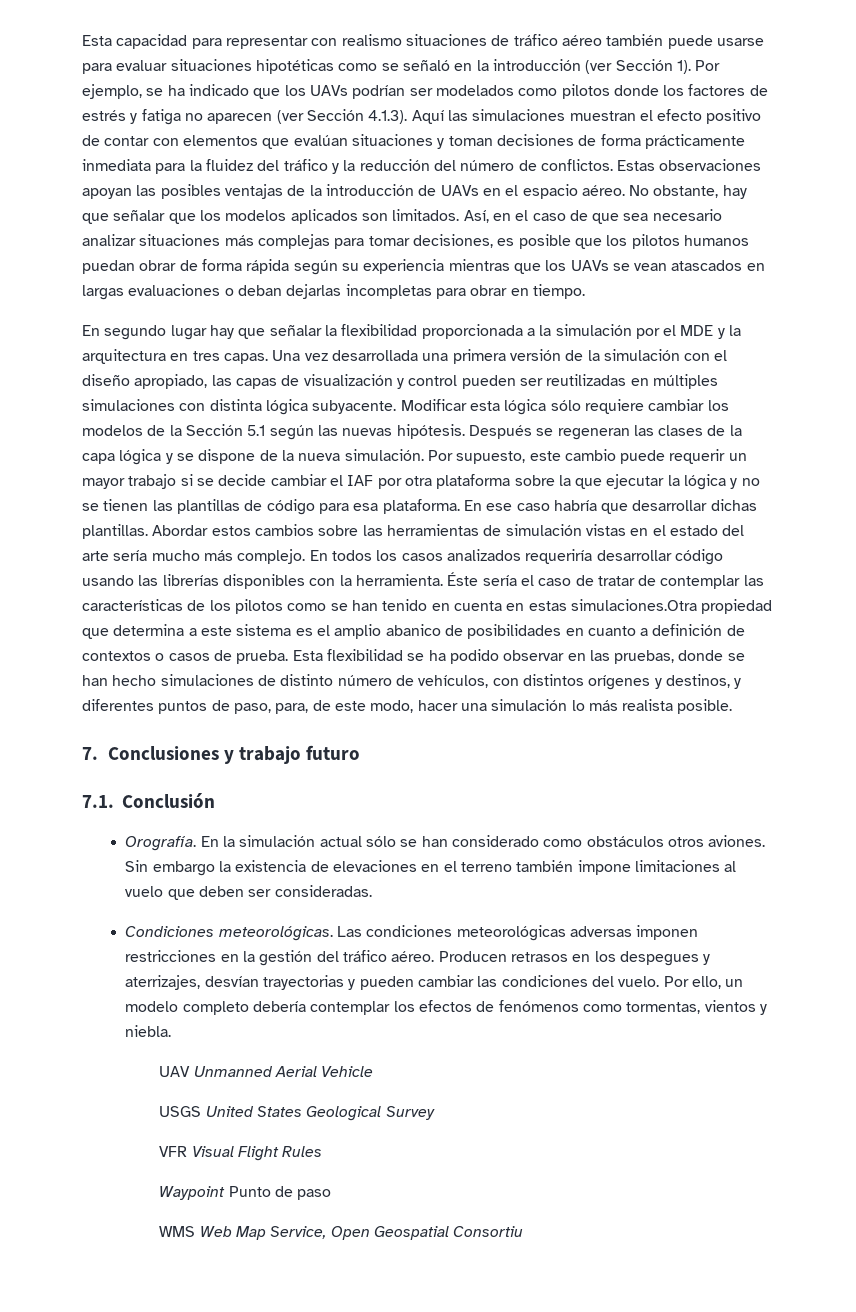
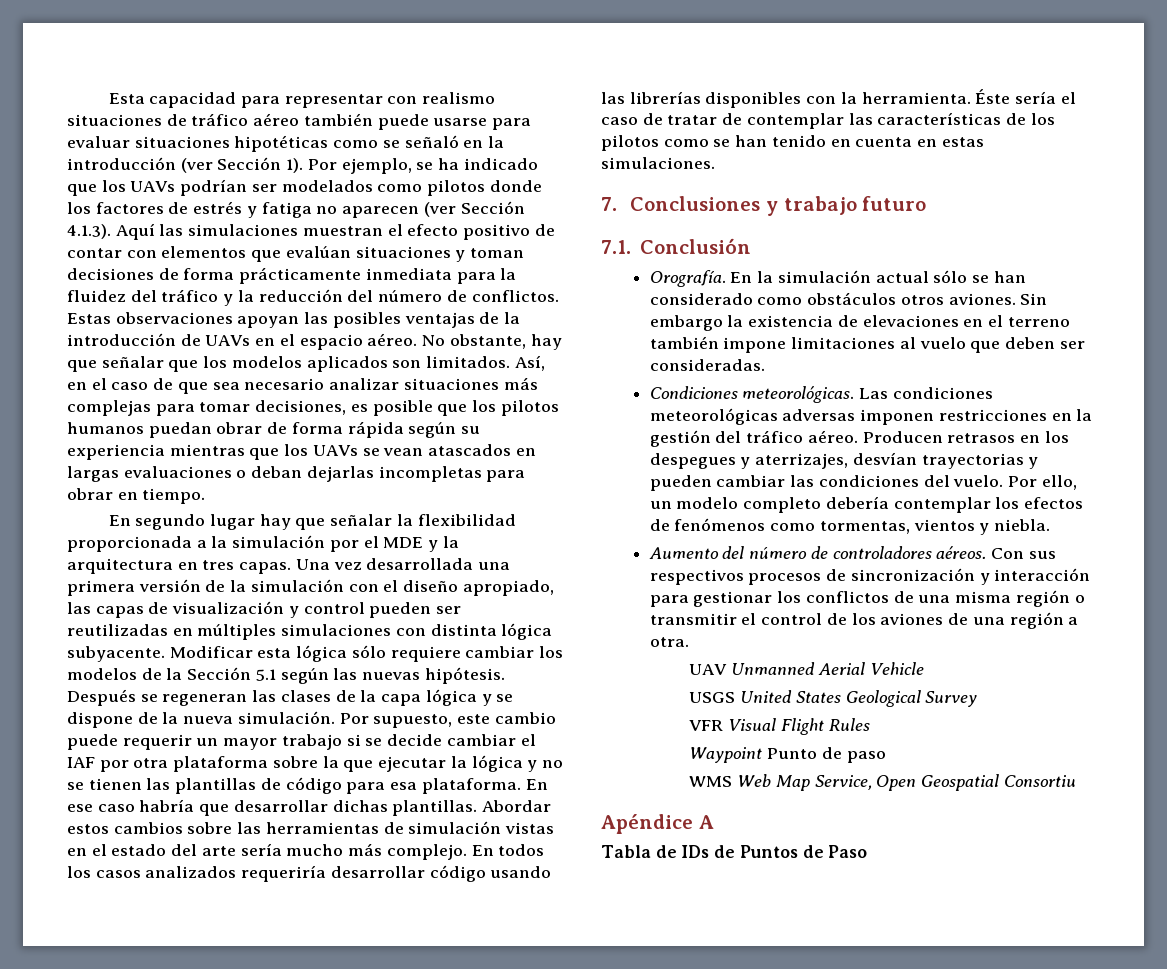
- Éste sería el caso de tratar de contemplar las características de los pilotos como se han tenido en cuenta en estas simulaciones.Otra propiedad que determina a este sistema es el amplio abanico de posibilidades en cuanto a definición de contextos o casos de prueba. Esta flexibilidad se ha podido observar en las pruebas, donde se han hecho simulaciones de distinto número de vehículos, con distintos orígenes y destinos, y diferentes puntos de paso, para, de este modo, hacer una simulación lo más realista posible.
+ Éste sería el caso de tratar de contemplar las características de los pilotos como se han tenido en cuenta en estas simulaciones.
+ Aumento del número de controladores aéreos. Con sus respectivos procesos de sincronización y interacción para gestionar los conflictos de una misma región o transmitir el control de los aviones de una región a otra.
+ Apéndice A
+ Tabla de IDs de Puntos de Paso

